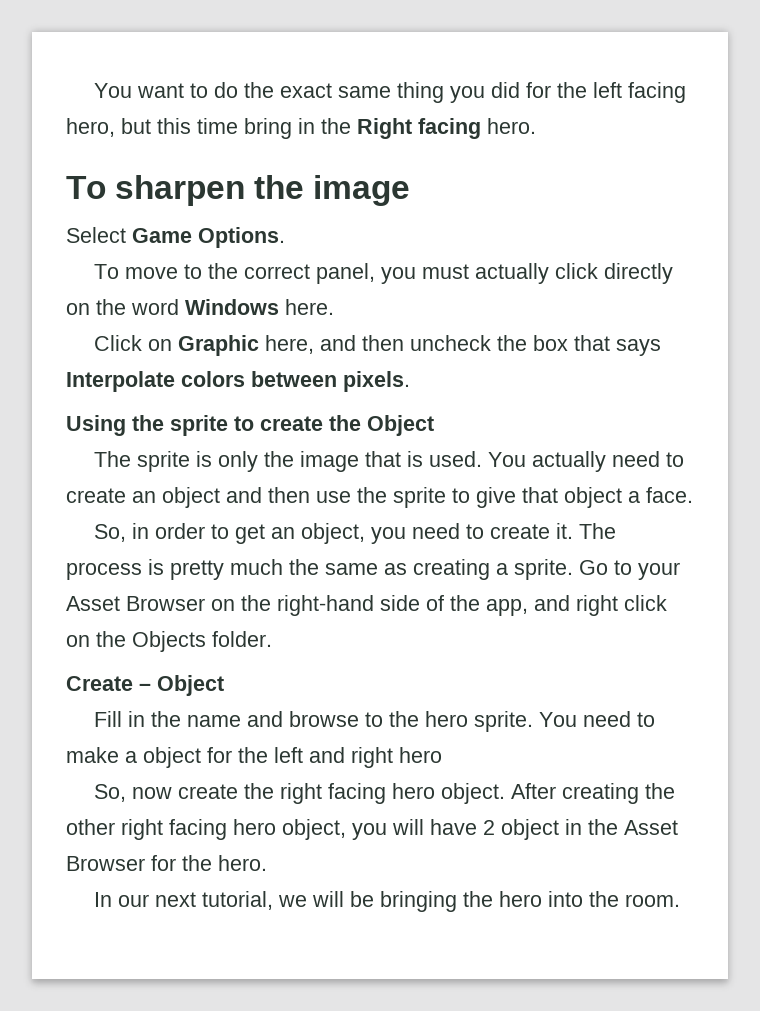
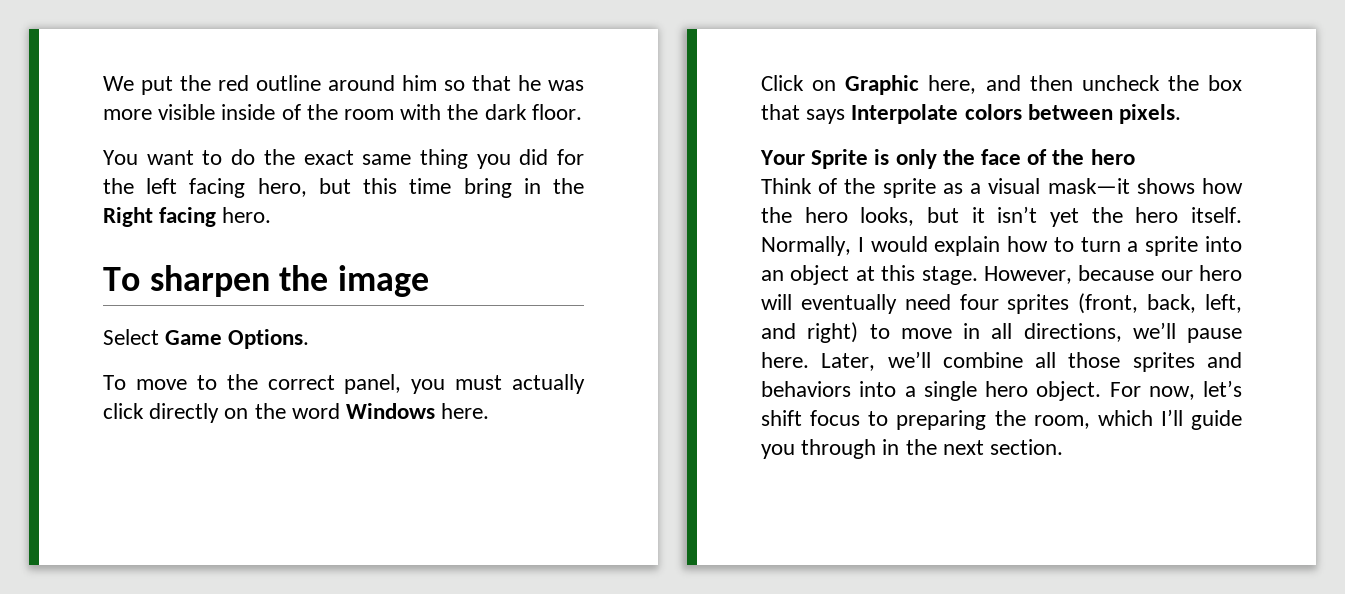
+ We put the red outline around him so that he was more visible inside of the room with the dark floor.
- Using the sprite to create the Object
- The sprite is only the image that is used. You actually need to create an object and then use the sprite to give that object a face.
- So, in order to get an object, you need to create it. The process is pretty much the same as creating a sprite. Go to your Asset Browser on the right-hand side of the app, and right click on the Objects folder.
- Create – Object
- Fill in the name and browse to the hero sprite. You need to make a object for the left and right hero
- So, now create the right facing hero object. After creating the other right facing hero object, you will have 2 object in the Asset Browser for the hero.
- In our next tutorial, we will be bringing the hero into the room.
+ Your Sprite is only the face of the hero
+ Think of the sprite as a visual mask—it shows how the hero looks, but it isn’t yet the hero itself. Normally, I would explain how to turn a sprite into an object at this stage. However, because our hero will eventually need four sprites (front, back, left, and right) to move in all directions, we’ll pause here. Later, we’ll combine all those sprites and behaviors into a single hero object. For now, let’s shift focus to preparing the room, which I’ll guide you through in the next section.

